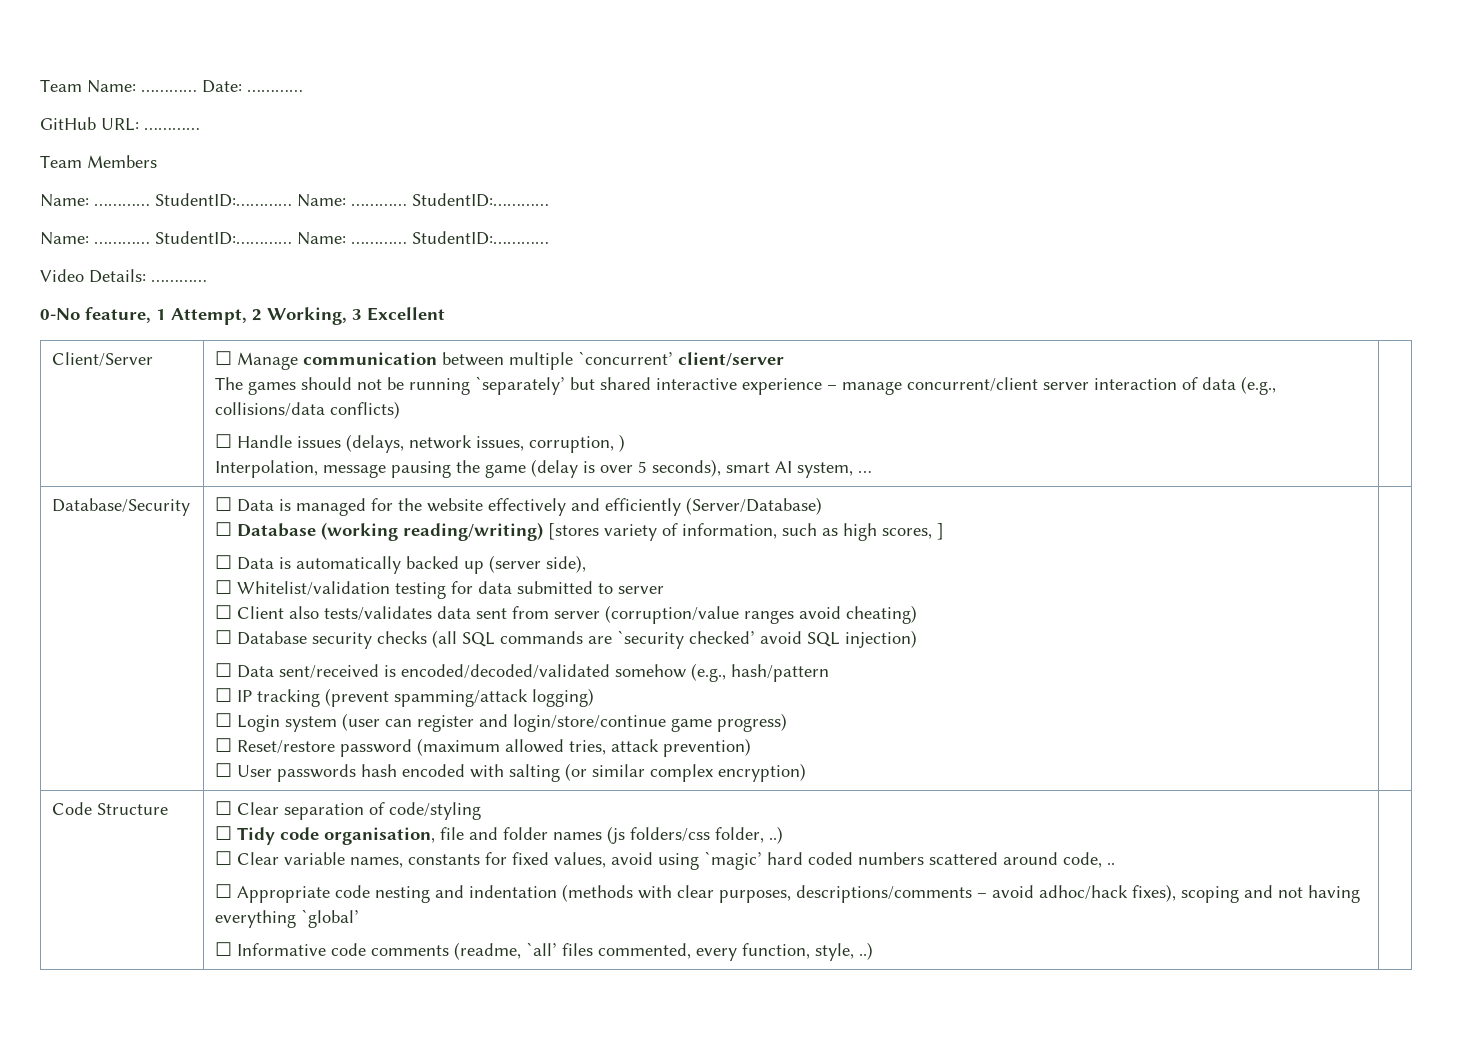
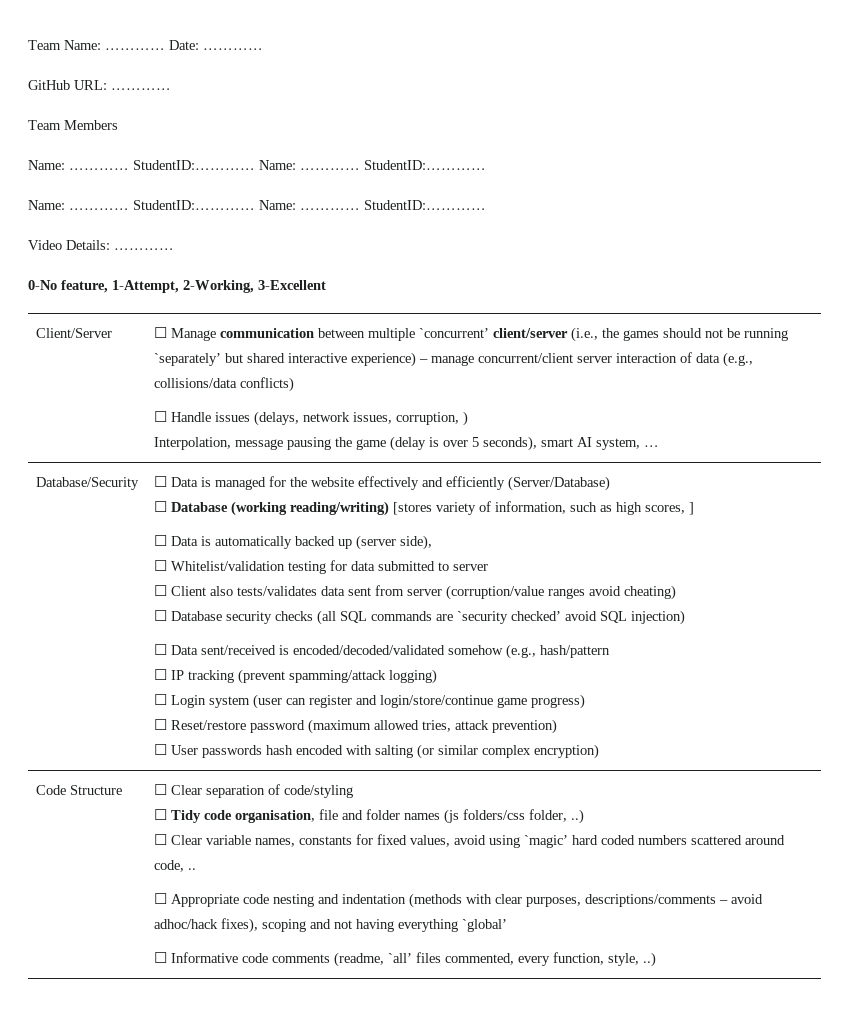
- 0-No feature, 1 Attempt, 2 Working, 3 Excellent
+ 0-No feature, 1-Attempt, 2-Working, 3-Excellent
- ☐ Manage communication between multiple `concurrent’ client/server
- The games should not be running `separately’ but shared interactive experience – manage concurrent/client server interaction of data (e.g., collisions/data conflicts)
+ ☐ Manage communication between multiple `concurrent’ client/server (i.e., the games should not be running `separately’ but shared interactive experience) – manage concurrent/client server interaction of data (e.g., collisions/data conflicts)

